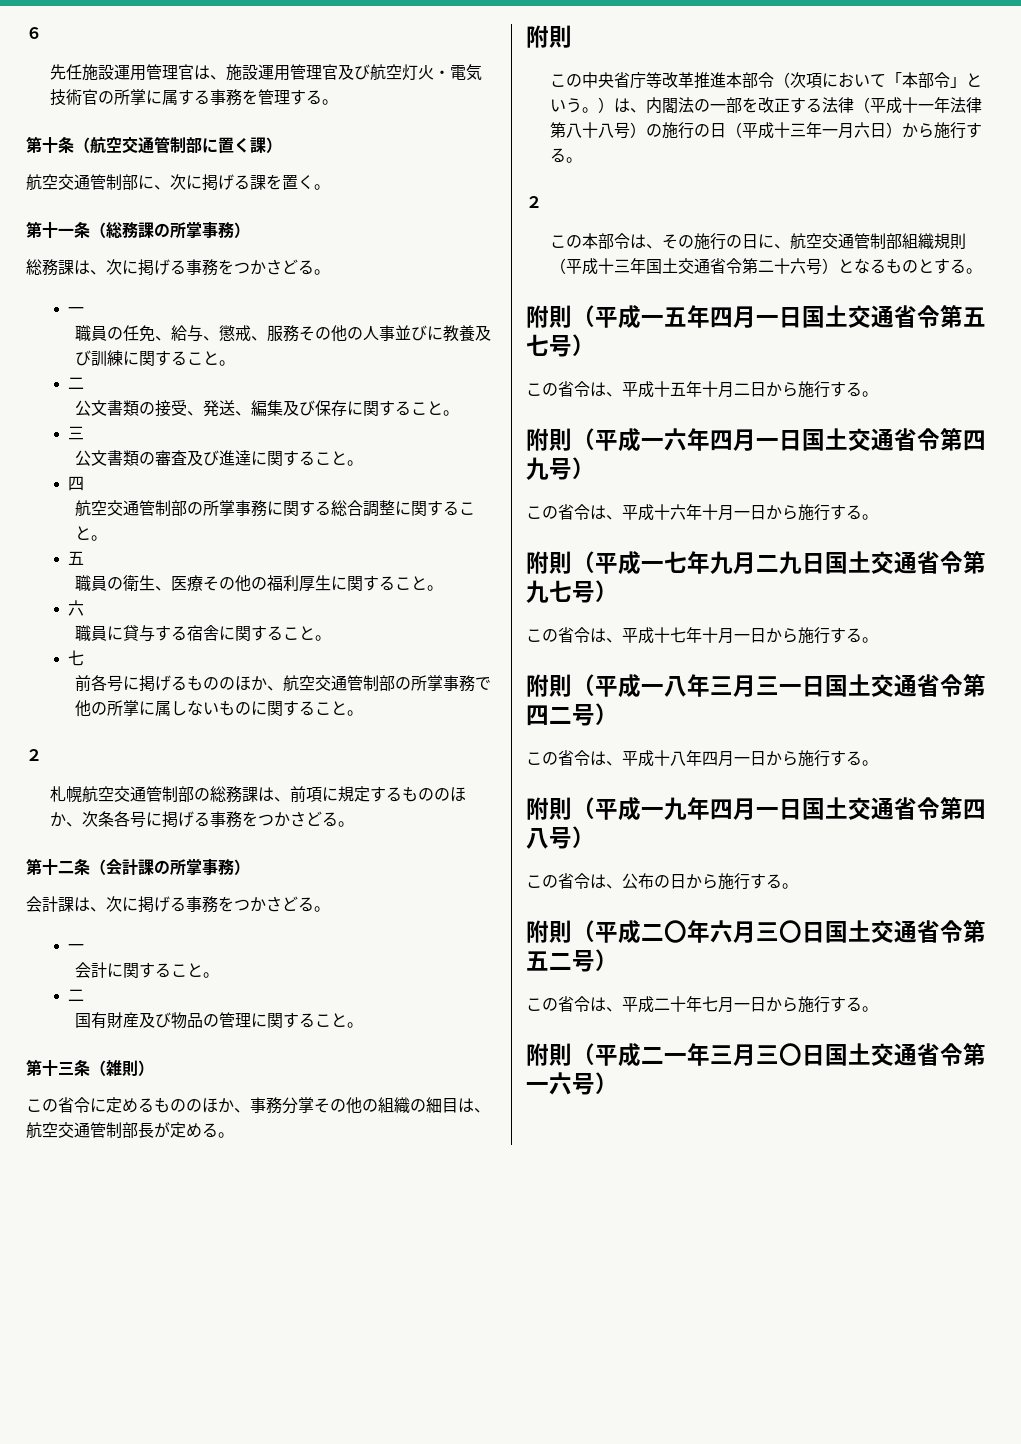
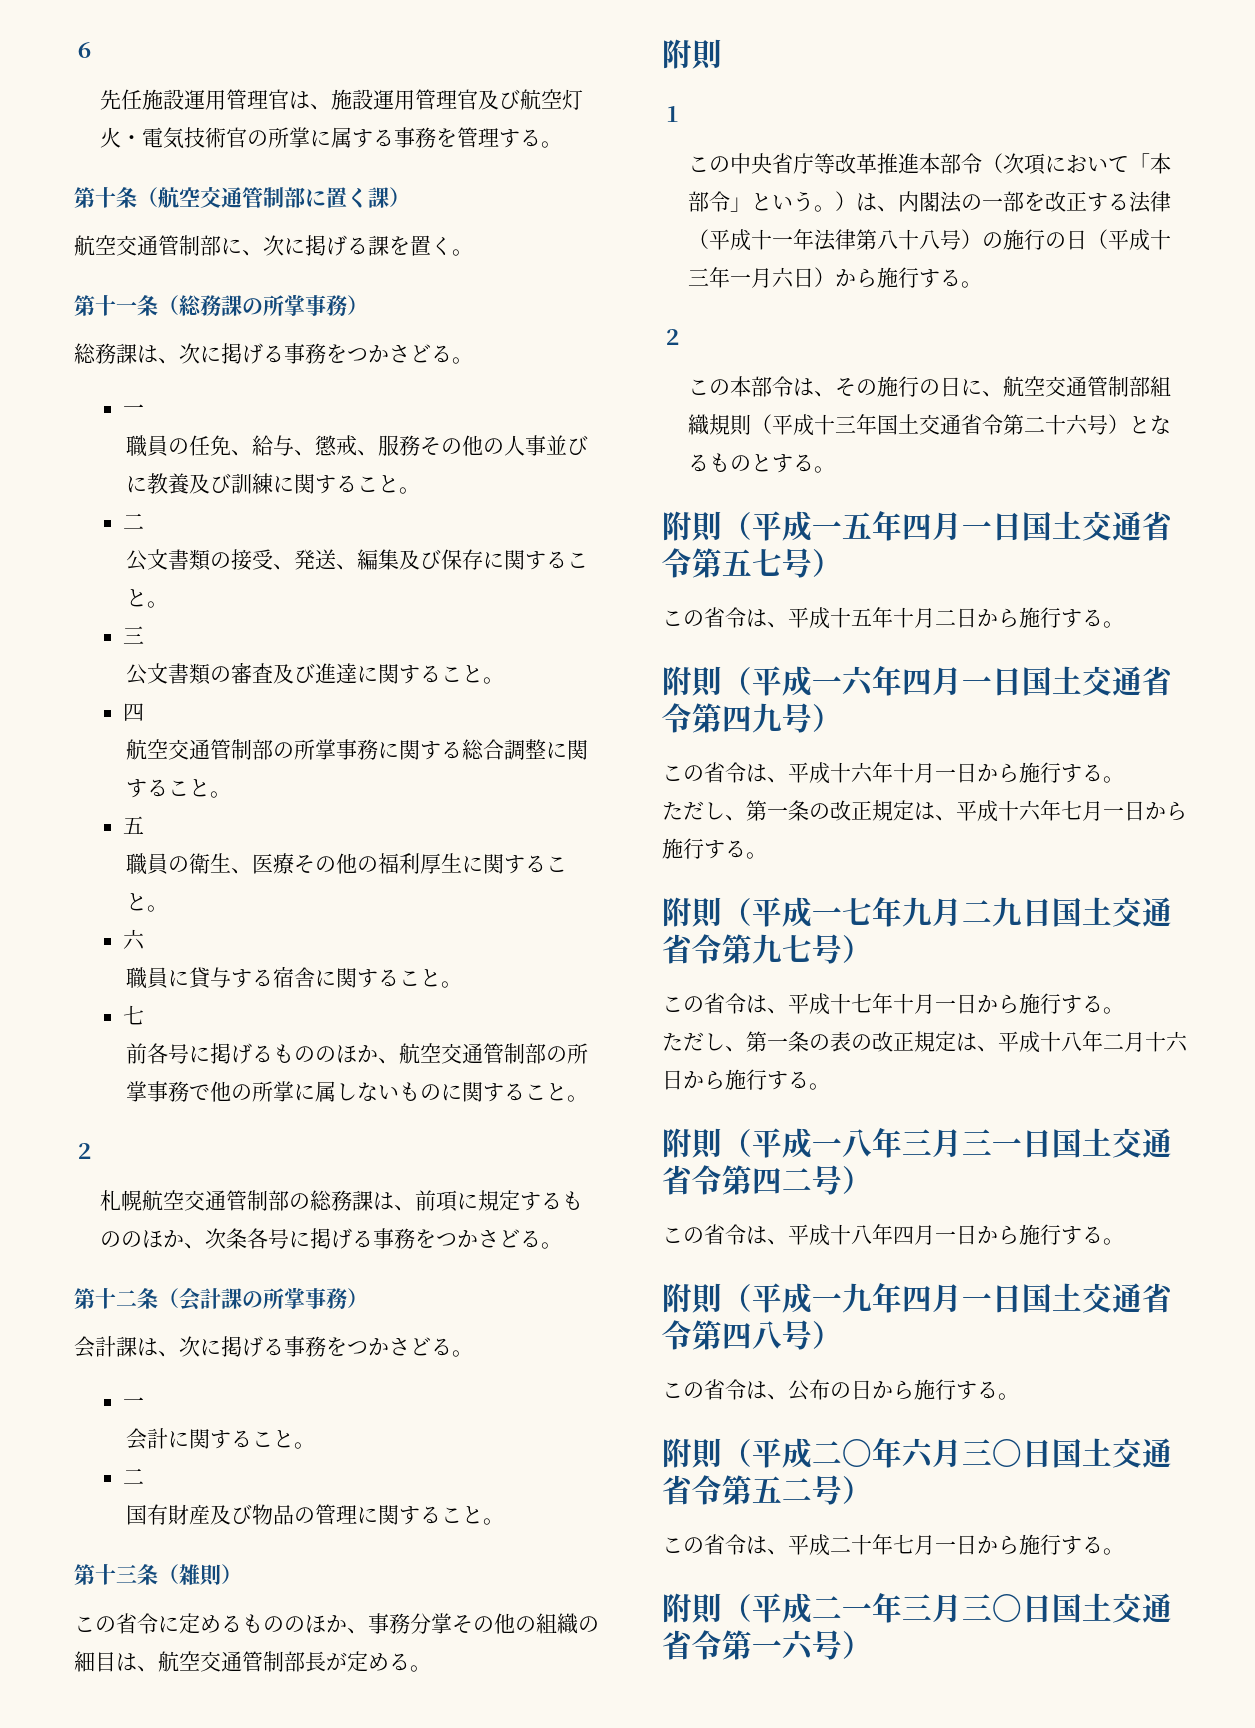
+ １
+ ただし、第一条の改正規定は、平成十六年七月一日から施行する。
+ ただし、第一条の表の改正規定は、平成十八年二月十六日から施行する。

